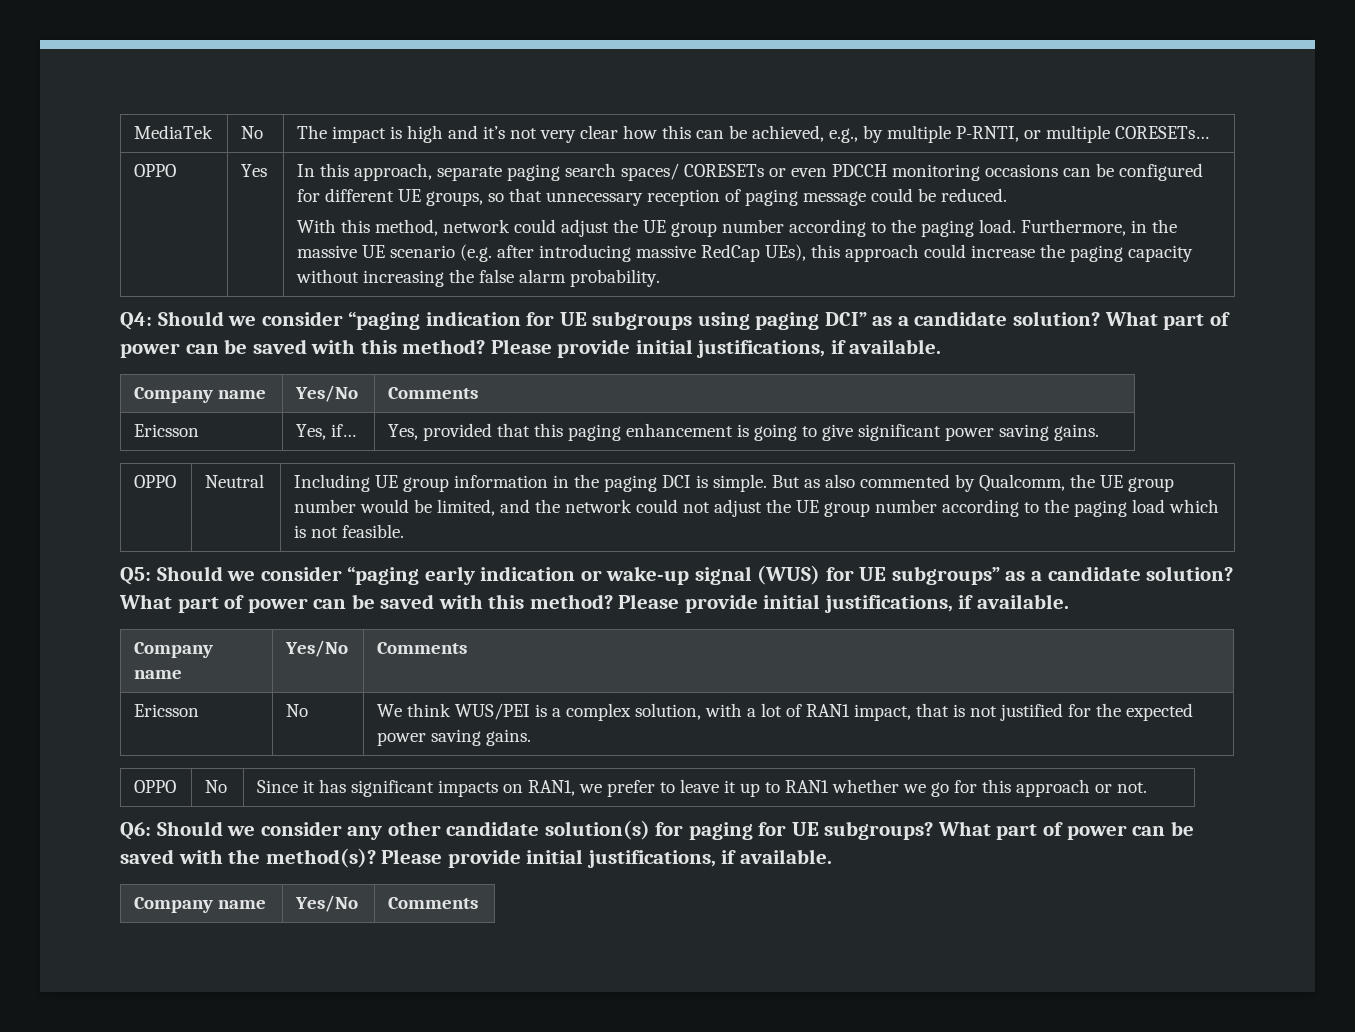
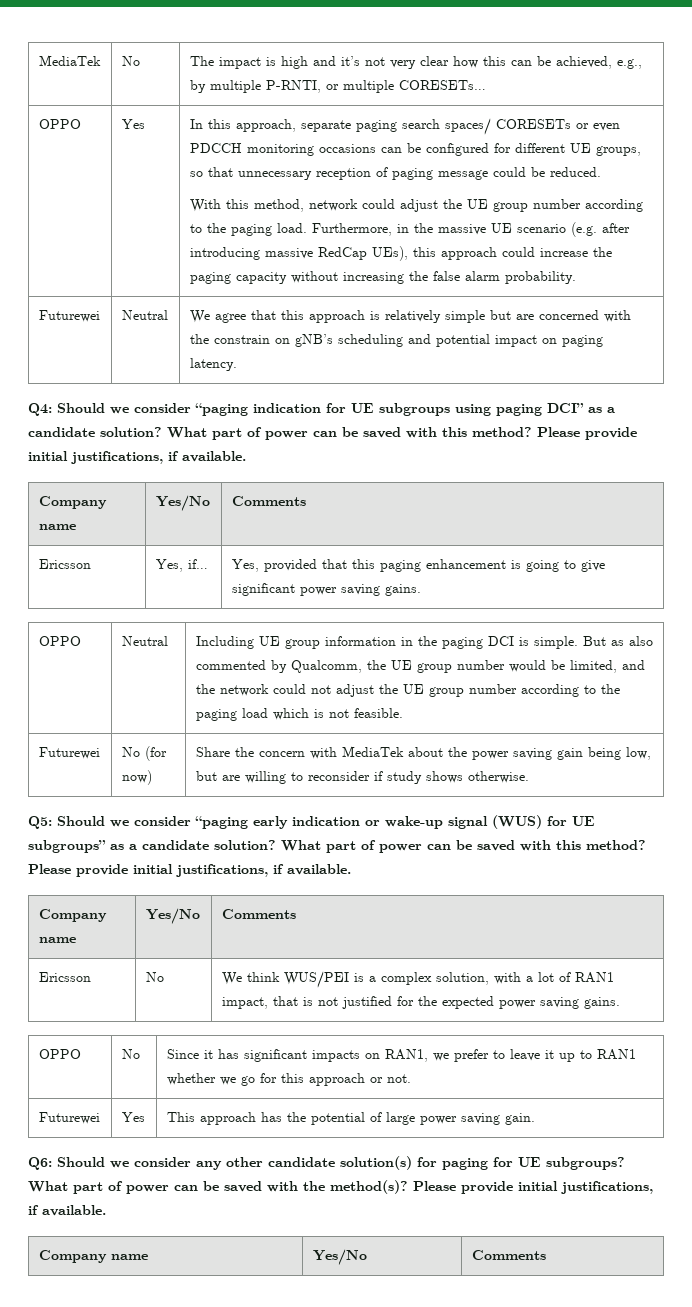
+ Futurewei | Neutral | We agree that this approach is relatively simple but are concerned with the constrain on gNB’s scheduling and potential impact on paging latency.
+ Futurewei | No (for now) | Share the concern with MediaTek about the power saving gain being low, but are willing to reconsider if study shows otherwise.
+ Futurewei | Yes | This approach has the potential of large power saving gain.

